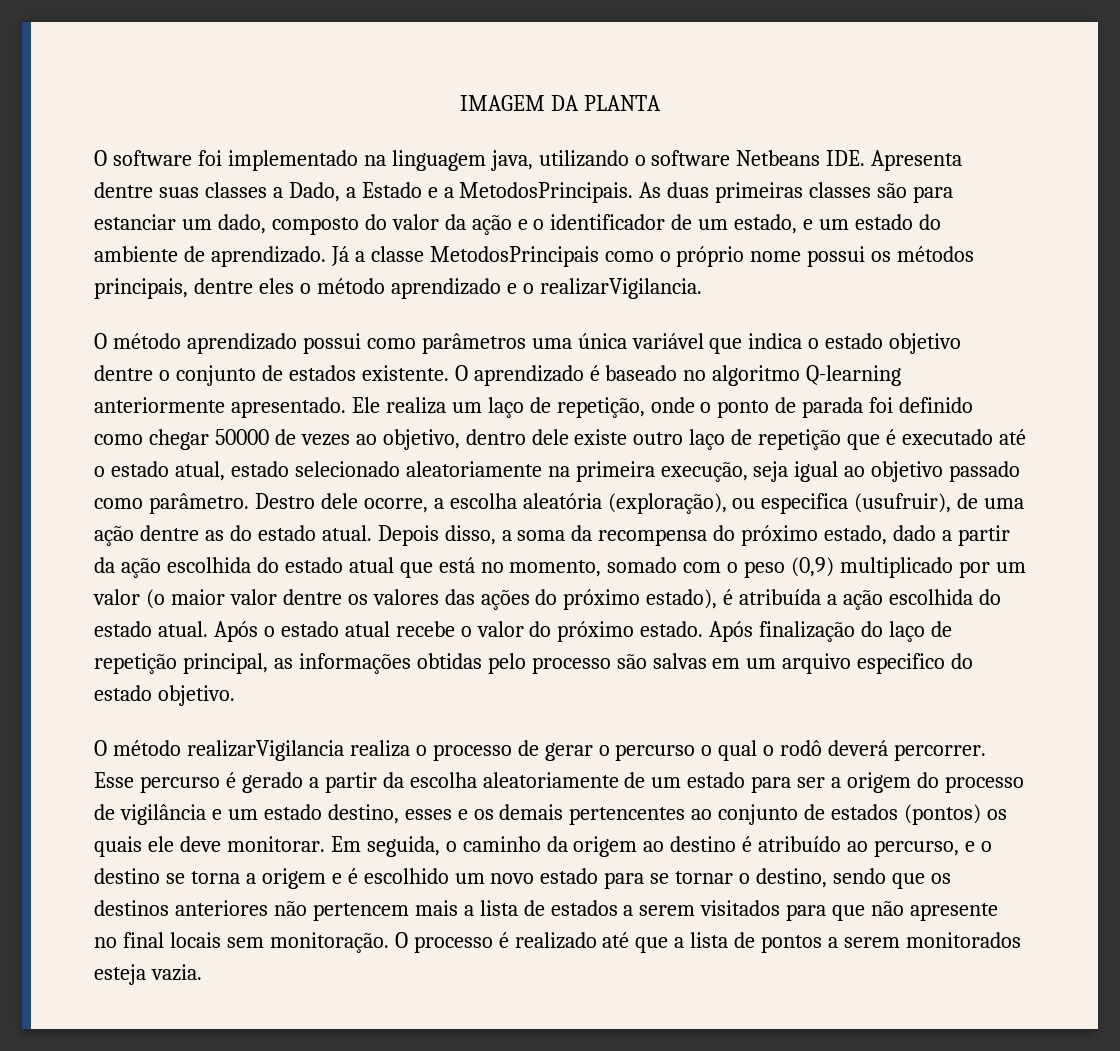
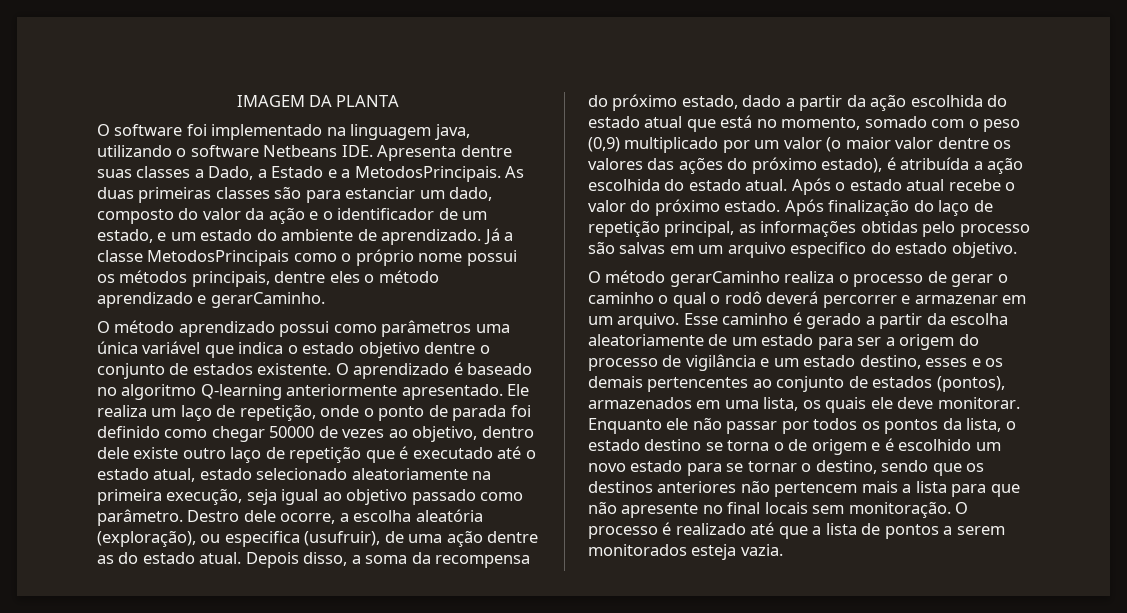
- Já a classe MetodosPrincipais como o próprio nome possui os métodos principais, dentre eles o método aprendizado e o realizarVigilancia.
+ Já a classe MetodosPrincipais como o próprio nome possui os métodos principais, dentre eles o método aprendizado e gerarCaminho.
- O método realizarVigilancia realiza o processo de gerar o percurso o qual o rodô deverá percorrer. Esse percurso é gerado a partir da escolha aleatoriamente de um estado para ser a origem do processo de vigilância e um estado destino, esses e os demais pertencentes ao conjunto de estados (pontos) os quais ele deve monitorar.
+ O método gerarCaminho realiza o processo de gerar o caminho o qual o rodô deverá percorrer e armazenar em um arquivo. Esse caminho é gerado a partir da escolha aleatoriamente de um estado para ser a origem do processo de vigilância e um estado destino, esses e os demais pertencentes ao conjunto de estados (pontos), armazenados em uma lista, os quais ele deve monitorar.
- Em seguida, o caminho da origem ao destino é atribuído ao percurso, e o destino se torna a origem e é escolhido um novo estado para se tornar o destino, sendo que os destinos anteriores não pertencem mais a lista de estados a serem visitados para que não apresente no final locais sem monitoração.
+ Enquanto ele não passar por todos os pontos da lista, o estado destino se torna o de origem e é escolhido um novo estado para se tornar o destino, sendo que os destinos anteriores não pertencem mais a lista para que não apresente no final locais sem monitoração.

